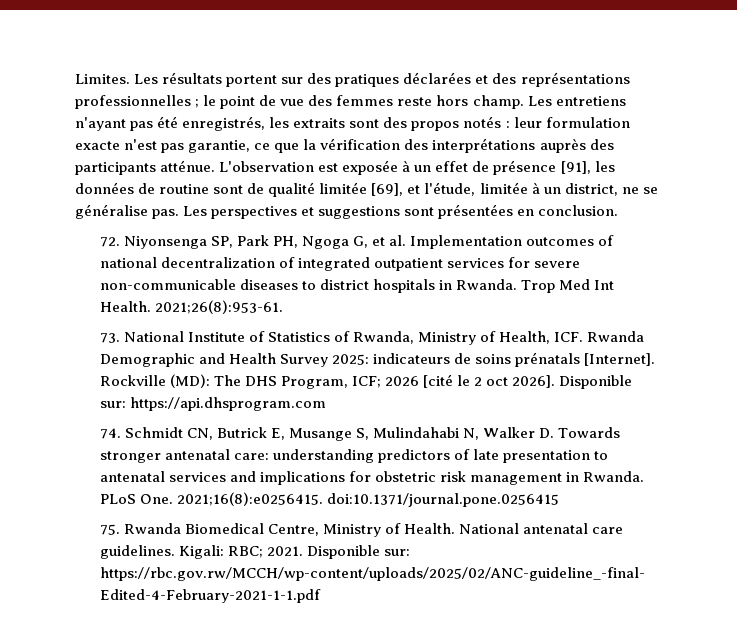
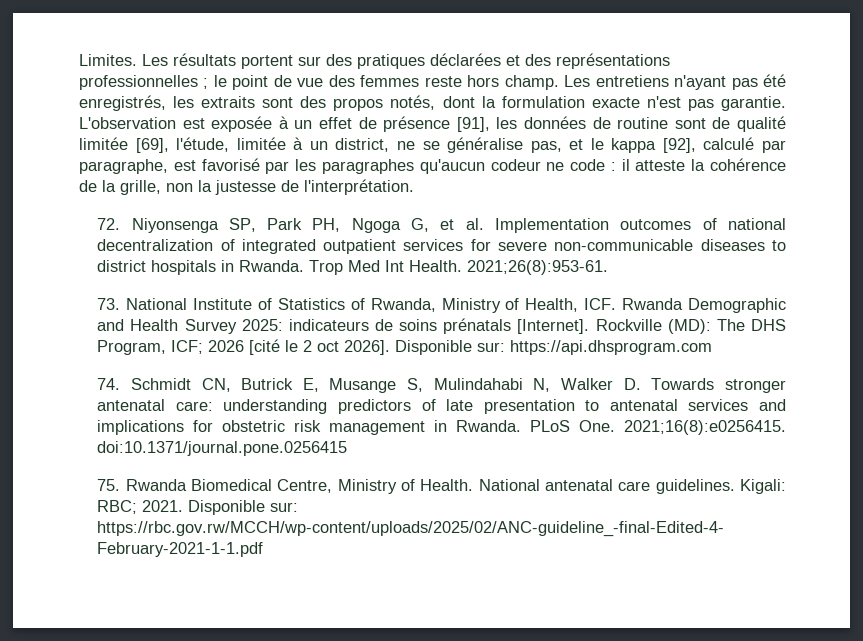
- Les entretiens n'ayant pas été enregistrés, les extraits sont des propos notés : leur formulation exacte n'est pas garantie, ce que la vérification des interprétations auprès des participants atténue.
+ Les entretiens n'ayant pas été enregistrés, les extraits sont des propos notés, dont la formulation exacte n'est pas garantie.
- L'observation est exposée à un effet de présence [91], les données de routine sont de qualité limitée [69], et l'étude, limitée à un district, ne se généralise pas. Les perspectives et suggestions sont présentées en conclusion.
+ L'observation est exposée à un effet de présence [91], les données de routine sont de qualité limitée [69], l'étude, limitée à un district, ne se généralise pas, et le kappa [92], calculé par paragraphe, est favorisé par les paragraphes qu'aucun codeur ne code : il atteste la cohérence de la grille, non la justesse de l'interprétation.

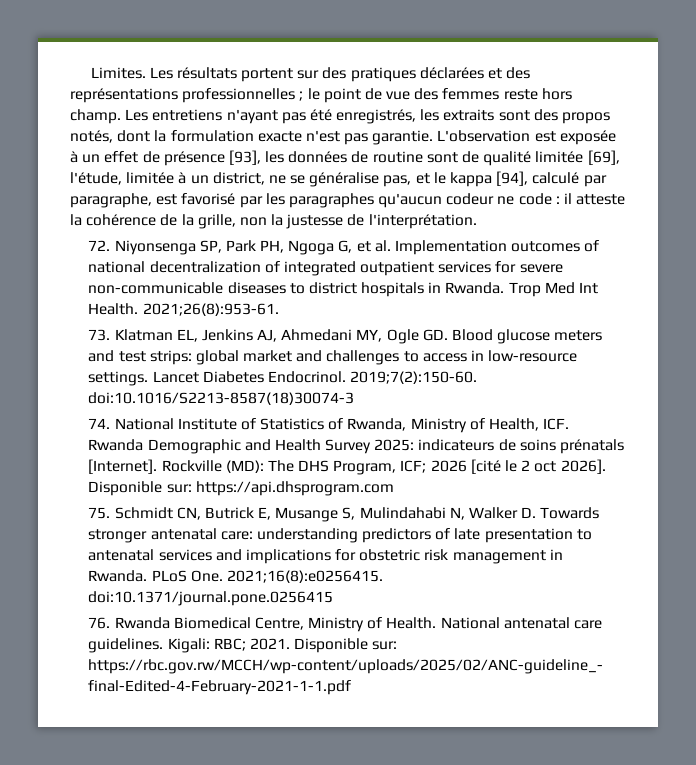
- L'observation est exposée à un effet de présence [91], les données de routine sont de qualité limitée [69], l'étude, limitée à un district, ne se généralise pas, et le kappa [92], calculé par paragraphe, est favorisé par les paragraphes qu'aucun codeur ne code : il atteste la cohérence de la grille, non la justesse de l'interprétation.
+ L'observation est exposée à un effet de présence [93], les données de routine sont de qualité limitée [69], l'étude, limitée à un district, ne se généralise pas, et le kappa [94], calculé par paragraphe, est favorisé par les paragraphes qu'aucun codeur ne code : il atteste la cohérence de la grille, non la justesse de l'interprétation.
- 73. National Institute of Statistics of Rwanda, Ministry of Health, ICF. Rwanda Demographic and Health Survey 2025: indicateurs de soins prénatals [Internet].
+ 73. Klatman EL, Jenkins AJ, Ahmedani MY, Ogle GD. Blood glucose meters and test strips: global market and challenges to access in low-resource settings. Lancet Diabetes Endocrinol. 2019;7(2):150-60. doi:10.1016/S2213-8587(18)30074-3
+ 74. National Institute of Statistics of Rwanda, Ministry of Health, ICF. Rwanda Demographic and Health Survey 2025: indicateurs de soins prénatals [Internet].
- 74. Schmidt CN, Butrick E, Musange S, Mulindahabi N, Walker D. Towards stronger antenatal care: understanding predictors of late presentation to antenatal services and implications for obstetric risk management in Rwanda.
+ 75. Schmidt CN, Butrick E, Musange S, Mulindahabi N, Walker D. Towards stronger antenatal care: understanding predictors of late presentation to antenatal services and implications for obstetric risk management in Rwanda.
- 75. Rwanda Biomedical Centre, Ministry of Health.
+ 76. Rwanda Biomedical Centre, Ministry of Health.

